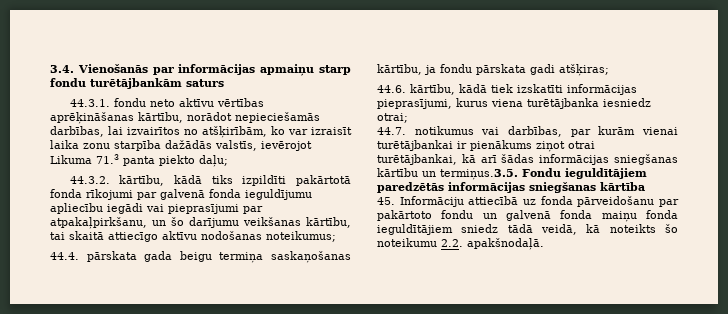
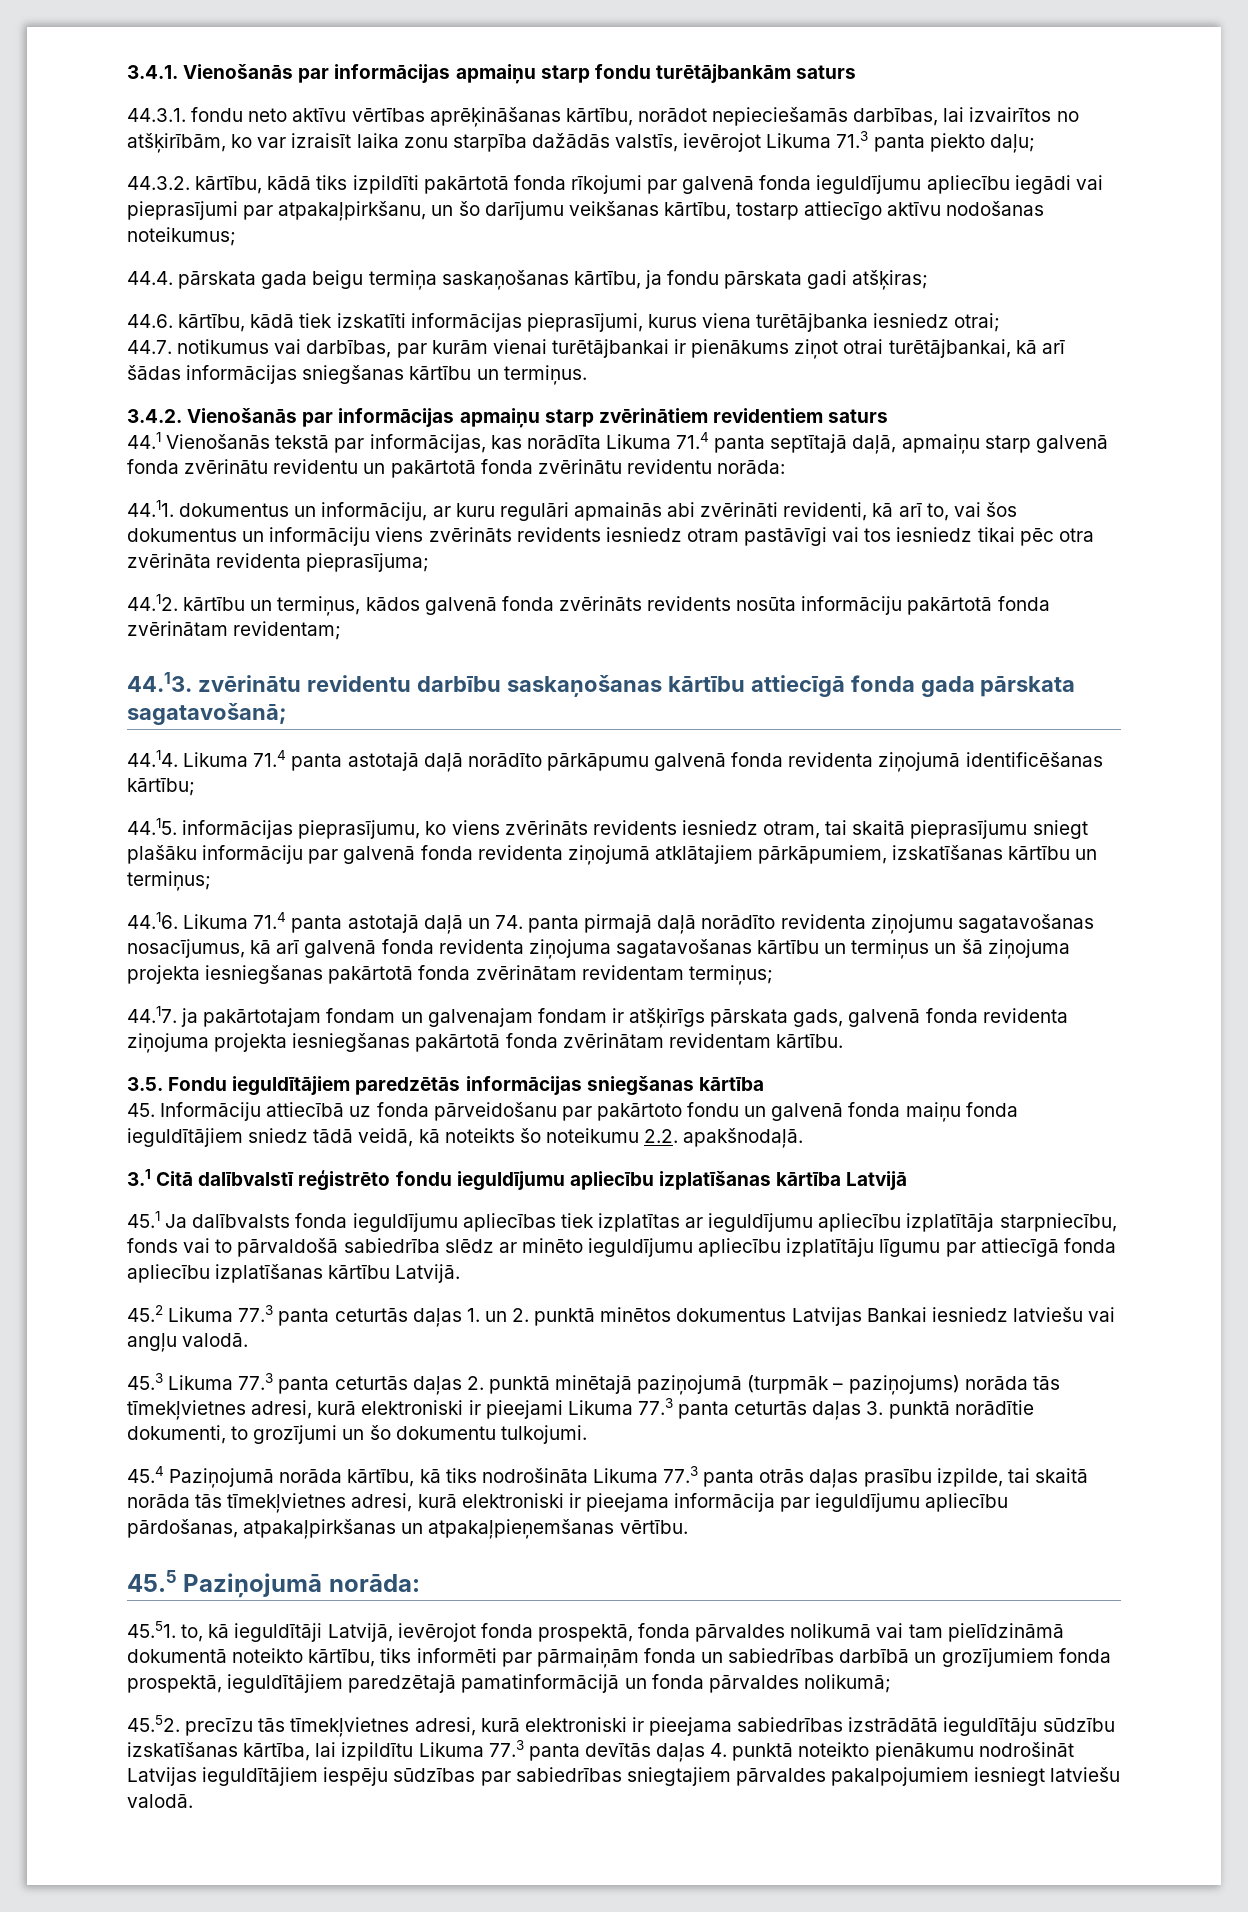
- 3.4. Vienošanās par informācijas apmaiņu starp fondu turētājbankām saturs
+ 3.4.1. Vienošanās par informācijas apmaiņu starp fondu turētājbankām saturs
- 44.3.2. kārtību, kādā tiks izpildīti pakārtotā fonda rīkojumi par galvenā fonda ieguldījumu apliecību iegādi vai pieprasījumi par atpakaļpirkšanu, un šo darījumu veikšanas kārtību, tai skaitā attiecīgo aktīvu nodošanas noteikumus;
+ 44.3.2. kārtību, kādā tiks izpildīti pakārtotā fonda rīkojumi par galvenā fonda ieguldījumu apliecību iegādi vai pieprasījumi par atpakaļpirkšanu, un šo darījumu veikšanas kārtību, tostarp attiecīgo aktīvu nodošanas noteikumus;
- 44.7. notikumus vai darbības, par kurām vienai turētājbankai ir pienākums ziņot otrai turētājbankai, kā arī šādas informācijas sniegšanas kārtību un termiņus.3.5. Fondu ieguldītājiem paredzētās informācijas sniegšanas kārtība
+ 44.7. notikumus vai darbības, par kurām vienai turētājbankai ir pienākums ziņot otrai turētājbankai, kā arī šādas informācijas sniegšanas kārtību un termiņus.
+ 3.4.2. Vienošanās par informācijas apmaiņu starp zvērinātiem revidentiem saturs
+ 44.1 Vienošanās tekstā par informācijas, kas norādīta Likuma 71.4 panta septītajā daļā, apmaiņu starp galvenā fonda zvērinātu revidentu un pakārtotā fonda zvērinātu revidentu norāda:
+ 44.11. dokumentus un informāciju, ar kuru regulāri apmainās abi zvērināti revidenti, kā arī to, vai šos dokumentus un informāciju viens zvērināts revidents iesniedz otram pastāvīgi vai tos iesniedz tikai pēc otra zvērināta revidenta pieprasījuma;
+ 44.12. kārtību un termiņus, kādos galvenā fonda zvērināts revidents nosūta informāciju pakārtotā fonda zvērinātam revidentam;
+ 44.13. zvērinātu revidentu darbību saskaņošanas kārtību attiecīgā fonda gada pārskata sagatavošanā;
+ 44.14. Likuma 71.4 panta astotajā daļā norādīto pārkāpumu galvenā fonda revidenta ziņojumā identificēšanas kārtību;
+ 44.15. informācijas pieprasījumu, ko viens zvērināts revidents iesniedz otram, tai skaitā pieprasījumu sniegt plašāku informāciju par galvenā fonda revidenta ziņojumā atklātajiem pārkāpumiem, izskatīšanas kārtību un termiņus;
+ 44.16. Likuma 71.4 panta astotajā daļā un 74. panta pirmajā daļā norādīto revidenta ziņojumu sagatavošanas nosacījumus, kā arī galvenā fonda revidenta ziņojuma sagatavošanas kārtību un termiņus un šā ziņojuma projekta iesniegšanas pakārtotā fonda zvērinātam revidentam termiņus;
+ 44.17. ja pakārtotajam fondam un galvenajam fondam ir atšķirīgs pārskata gads, galvenā fonda revidenta ziņojuma projekta iesniegšanas pakārtotā fonda zvērinātam revidentam kārtību.
+ 3.5. Fondu ieguldītājiem paredzētās informācijas sniegšanas kārtība
+ 3.1 Citā dalībvalstī reģistrēto fondu ieguldījumu apliecību izplatīšanas kārtība Latvijā
+ 45.1 Ja dalībvalsts fonda ieguldījumu apliecības tiek izplatītas ar ieguldījumu apliecību izplatītāja starpniecību, fonds vai to pārvaldošā sabiedrība slēdz ar minēto ieguldījumu apliecību izplatītāju līgumu par attiecīgā fonda apliecību izplatīšanas kārtību Latvijā.
+ 45.2 Likuma 77.3 panta ceturtās daļas 1. un 2. punktā minētos dokumentus Latvijas Bankai iesniedz latviešu vai angļu valodā.
+ 45.3 Likuma 77.3 panta ceturtās daļas 2. punktā minētajā paziņojumā (turpmāk – paziņojums) norāda tās tīmekļvietnes adresi, kurā elektroniski ir pieejami Likuma 77.3 panta ceturtās daļas 3. punktā norādītie dokumenti, to grozījumi un šo dokumentu tulkojumi.
+ 45.4 Paziņojumā norāda kārtību, kā tiks nodrošināta Likuma 77.3 panta otrās daļas prasību izpilde, tai skaitā norāda tās tīmekļvietnes adresi, kurā elektroniski ir pieejama informācija par ieguldījumu apliecību pārdošanas, atpakaļpirkšanas un atpakaļpieņemšanas vērtību.
+ 45.5 Paziņojumā norāda:
+ 45.51. to, kā ieguldītāji Latvijā, ievērojot fonda prospektā, fonda pārvaldes nolikumā vai tam pielīdzināmā dokumentā noteikto kārtību, tiks informēti par pārmaiņām fonda un sabiedrības darbībā un grozījumiem fonda prospektā, ieguldītājiem paredzētajā pamatinformācijā un fonda pārvaldes nolikumā;
+ 45.52. precīzu tās tīmekļvietnes adresi, kurā elektroniski ir pieejama sabiedrības izstrādātā ieguldītāju sūdzību izskatīšanas kārtība, lai izpildītu Likuma 77.3 panta devītās daļas 4. punktā noteikto pienākumu nodrošināt Latvijas ieguldītājiem iespēju sūdzības par sabiedrības sniegtajiem pārvaldes pakalpojumiem iesniegt latviešu valodā.

